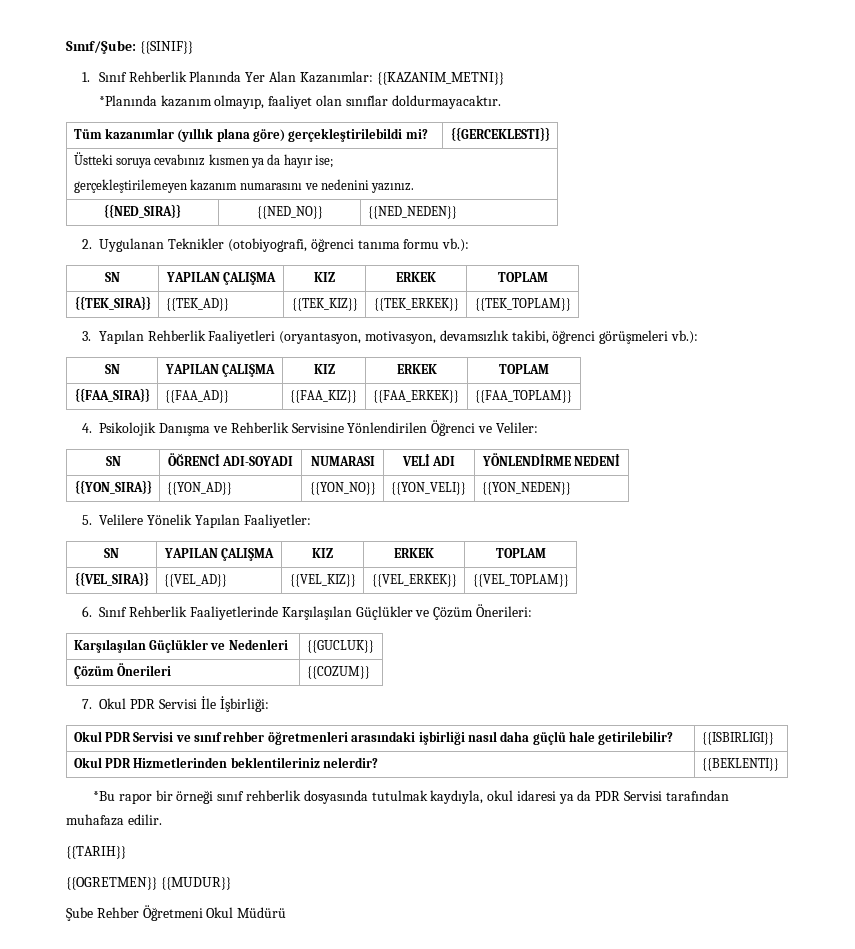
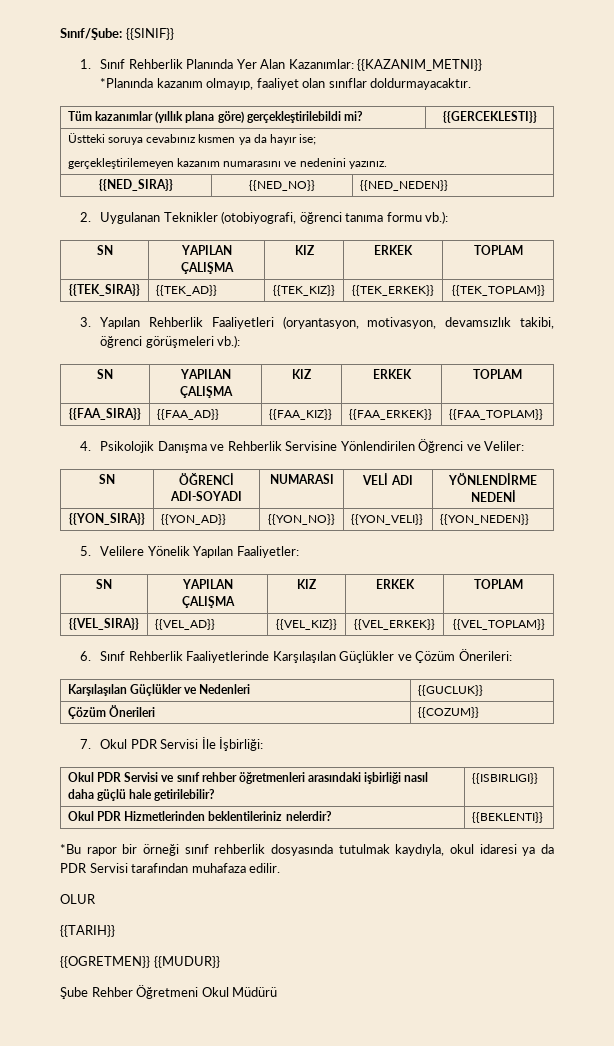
+ OLUR

